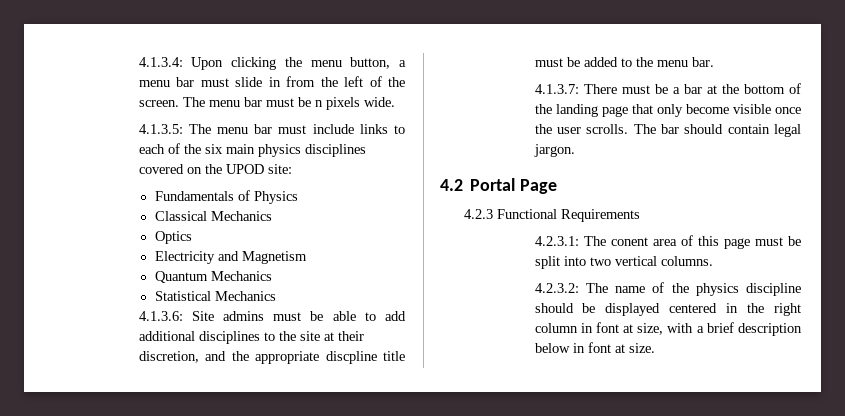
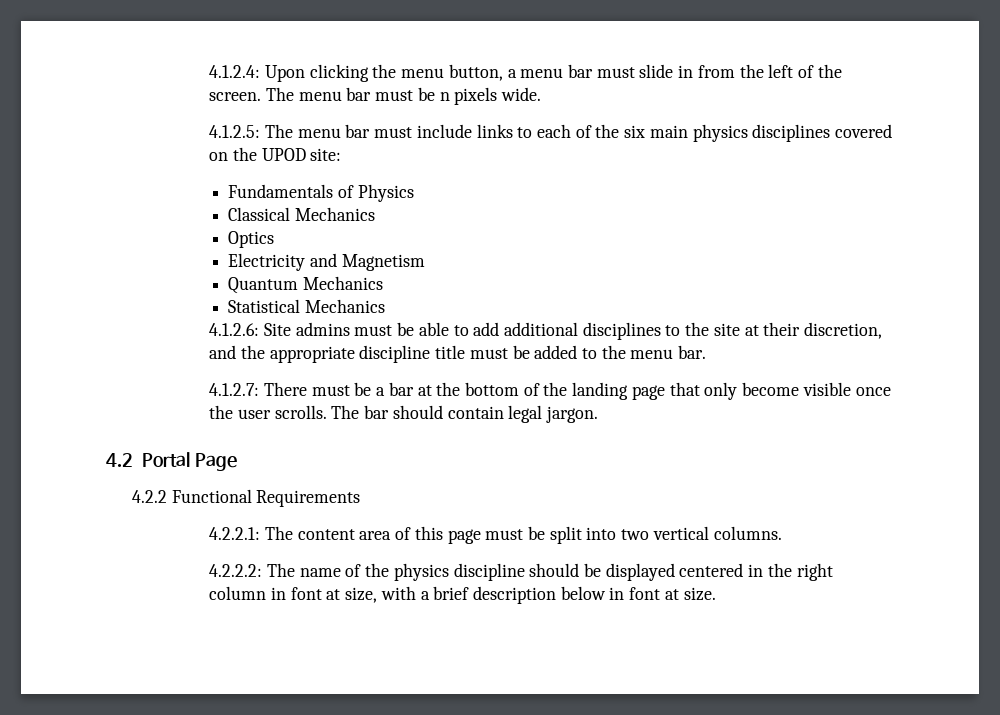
- 4.1.3.4: Upon clicking the menu button, a menu bar must slide in from the left of the screen.
+ 4.1.2.4: Upon clicking the menu button, a menu bar must slide in from the left of the screen.
- 4.1.3.5: The menu bar must include links to each of the six main physics disciplines covered on the UPOD site:
+ 4.1.2.5: The menu bar must include links to each of the six main physics disciplines covered on the UPOD site:
- 4.1.3.6: Site admins must be able to add additional disciplines to the site at their discretion, and the appropriate discpline title must be added to the menu bar.
+ 4.1.2.6: Site admins must be able to add additional disciplines to the site at their discretion, and the appropriate discipline title must be added to the menu bar.
- 4.1.3.7: There must be a bar at the bottom of the landing page that only become visible once the user scrolls.
+ 4.1.2.7: There must be a bar at the bottom of the landing page that only become visible once the user scrolls.
- 4.2.3 Functional Requirements
+ 4.2.2 Functional Requirements
- 4.2.3.1: The conent area of this page must be split into two vertical columns.
+ 4.2.2.1: The content area of this page must be split into two vertical columns.
- 4.2.3.2: The name of the physics discipline should be displayed centered in the right column in font at size, with a brief description below in font at size.
+ 4.2.2.2: The name of the physics discipline should be displayed centered in the right column in font at size, with a brief description below in font at size.

